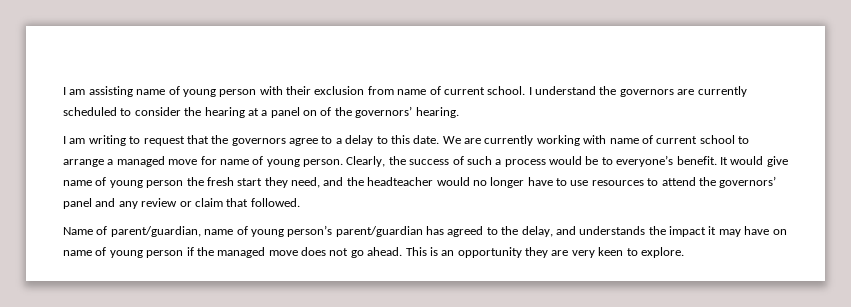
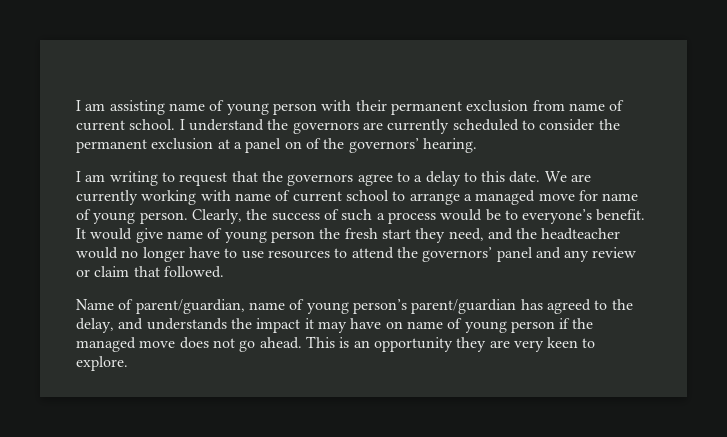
- I am assisting name of young person with their exclusion from name of current school.
+ I am assisting name of young person with their permanent exclusion from name of current school.
- I understand the governors are currently scheduled to consider the hearing at a panel on of the governors’ hearing.
+ I understand the governors are currently scheduled to consider the permanent exclusion at a panel on of the governors’ hearing.

